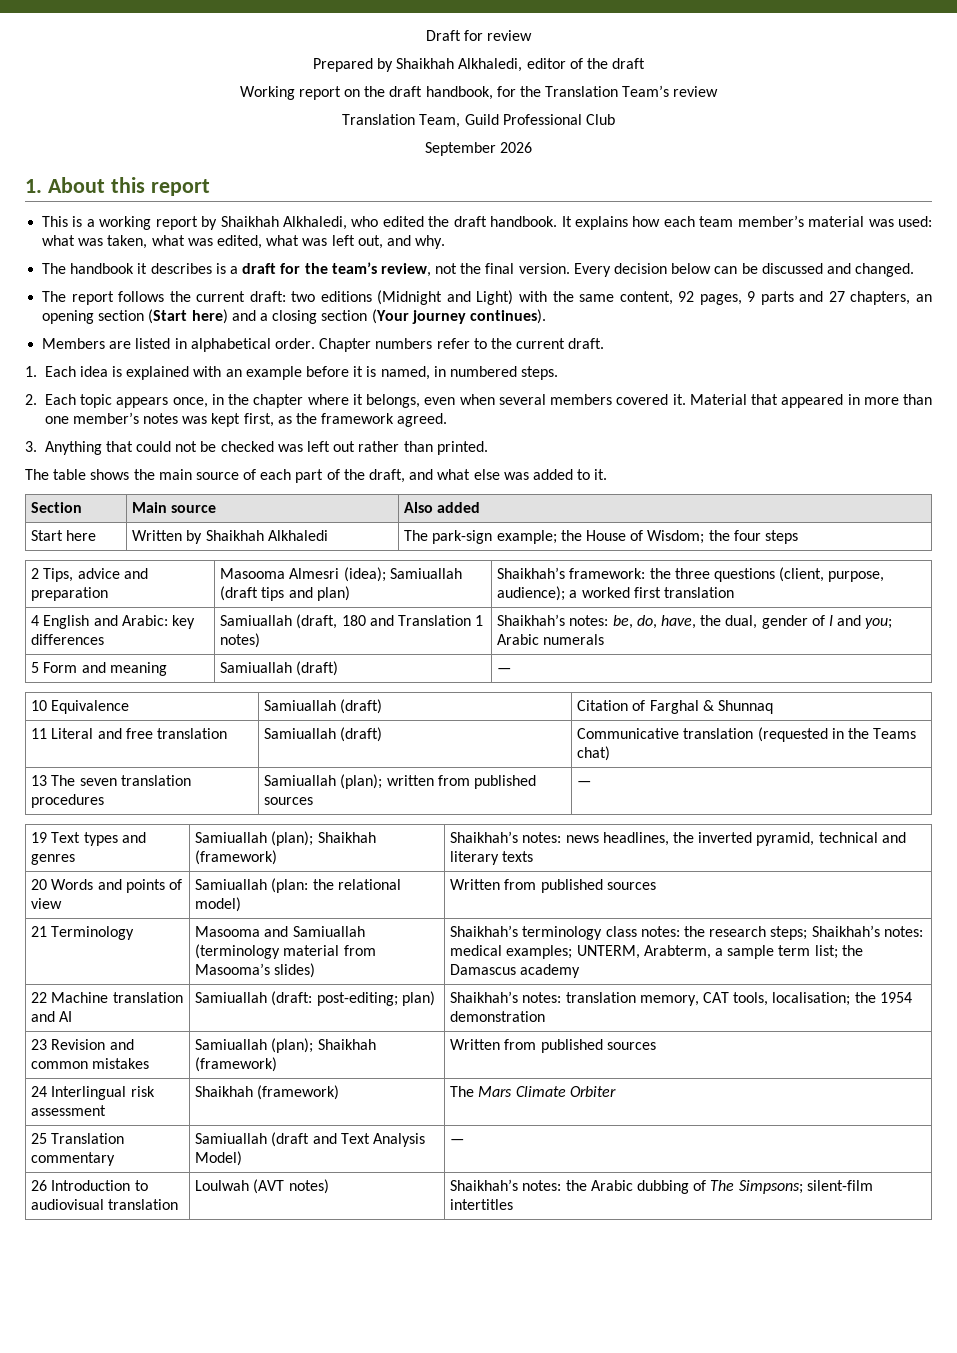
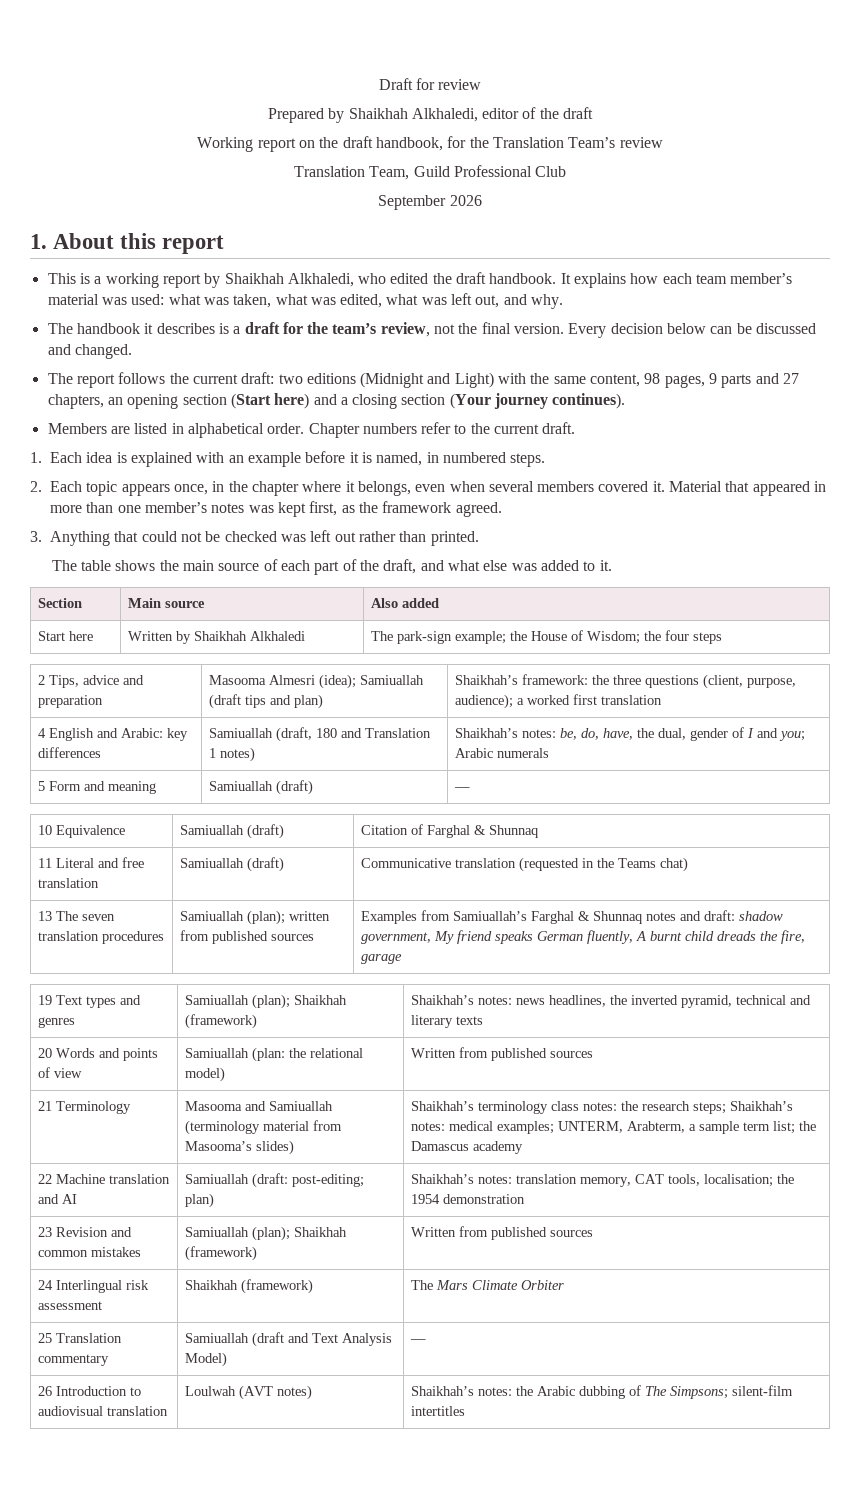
- The report follows the current draft: two editions (Midnight and Light) with the same content, 92 pages, 9 parts and 27 chapters, an opening section (Start here) and a closing section (Your journey continues).
+ The report follows the current draft: two editions (Midnight and Light) with the same content, 98 pages, 9 parts and 27 chapters, an opening section (Start here) and a closing section (Your journey continues).
- 13 The seven translation procedures | Samiuallah (plan); written from published sources | —
+ 13 The seven translation procedures | Samiuallah (plan); written from published sources | Examples from Samiuallah’s Farghal & Shunnaq notes and draft: shadow government, My friend speaks German fluently, A burnt child dreads the fire, garage

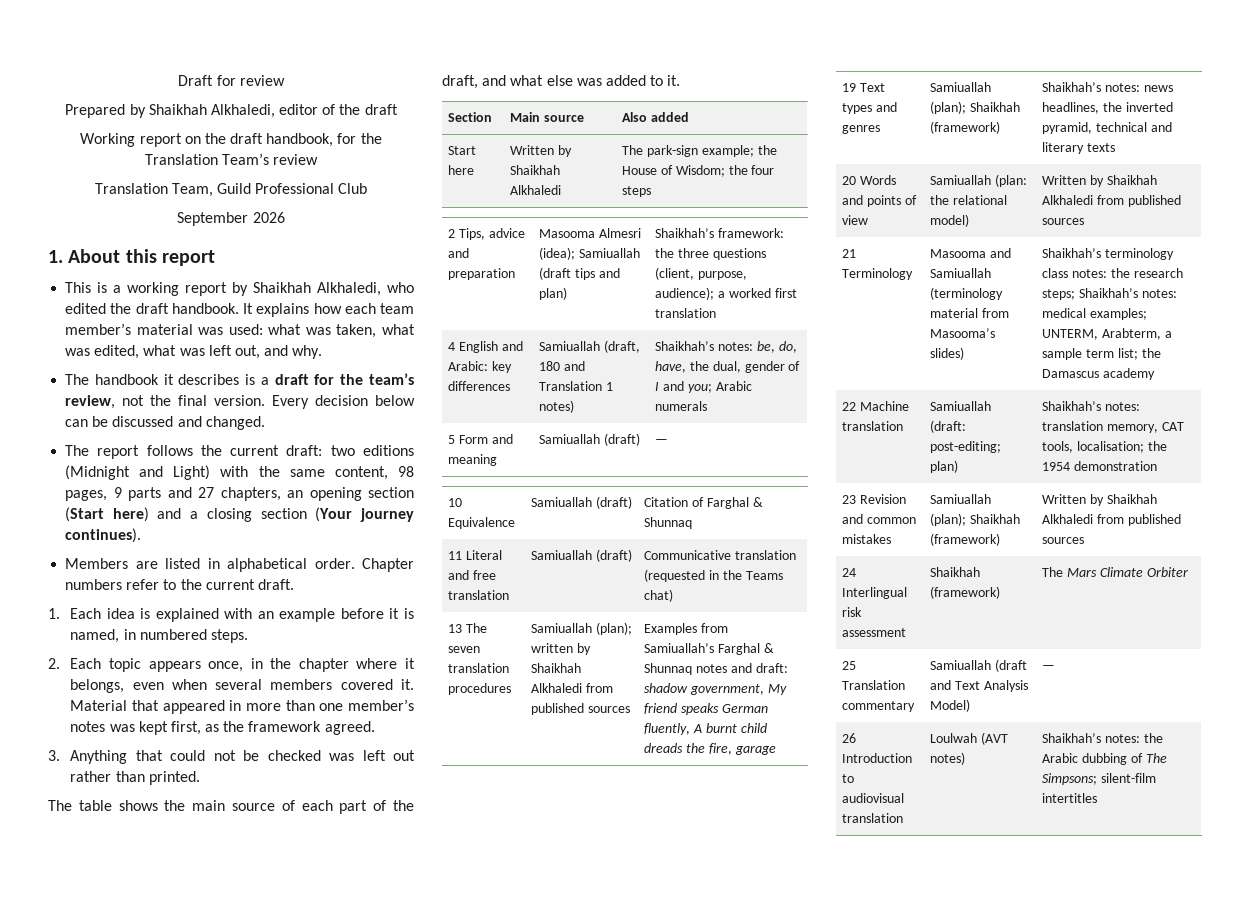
- 13 The seven translation procedures | Samiuallah (plan); written from published sources | Examples from Samiuallah’s Farghal & Shunnaq notes and draft: shadow government, My friend speaks German fluently, A burnt child dreads the fire, garage
+ 13 The seven translation procedures | Samiuallah (plan); written by Shaikhah Alkhaledi from published sources | Examples from Samiuallah’s Farghal & Shunnaq notes and draft: shadow government, My friend speaks German fluently, A burnt child dreads the fire, garage
- 20 Words and points of view | Samiuallah (plan: the relational model) | Written from published sources
+ 20 Words and points of view | Samiuallah (plan: the relational model) | Written by Shaikhah Alkhaledi from published sources
- 22 Machine translation and AI | Samiuallah (draft: post-editing; plan) | Shaikhah’s notes: translation memory, CAT tools, localisation; the 1954 demonstration
+ 22 Machine translation | Samiuallah (draft: post-editing; plan) | Shaikhah’s notes: translation memory, CAT tools, localisation; the 1954 demonstration
- 23 Revision and common mistakes | Samiuallah (plan); Shaikhah (framework) | Written from published sources
+ 23 Revision and common mistakes | Samiuallah (plan); Shaikhah (framework) | Written by Shaikhah Alkhaledi from published sources

